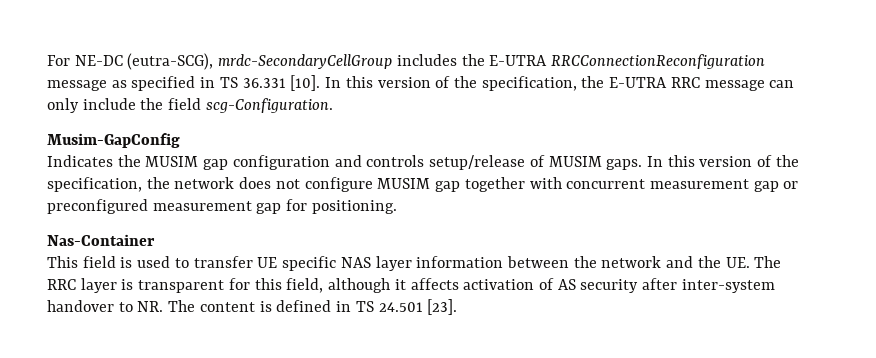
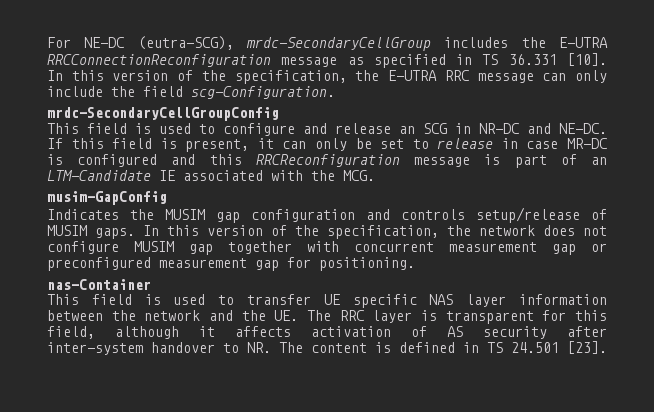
- Musim-GapConfig
+ mrdc-SecondaryCellGroupConfig
+ This field is used to configure and release an SCG in NR-DC and NE-DC. If this field is present, it can only be set to release in case MR-DC is configured and this RRCReconfiguration message is part of an LTM-Candidate IE associated with the MCG.
+ musim-GapConfig
- Nas-Container
+ nas-Container

